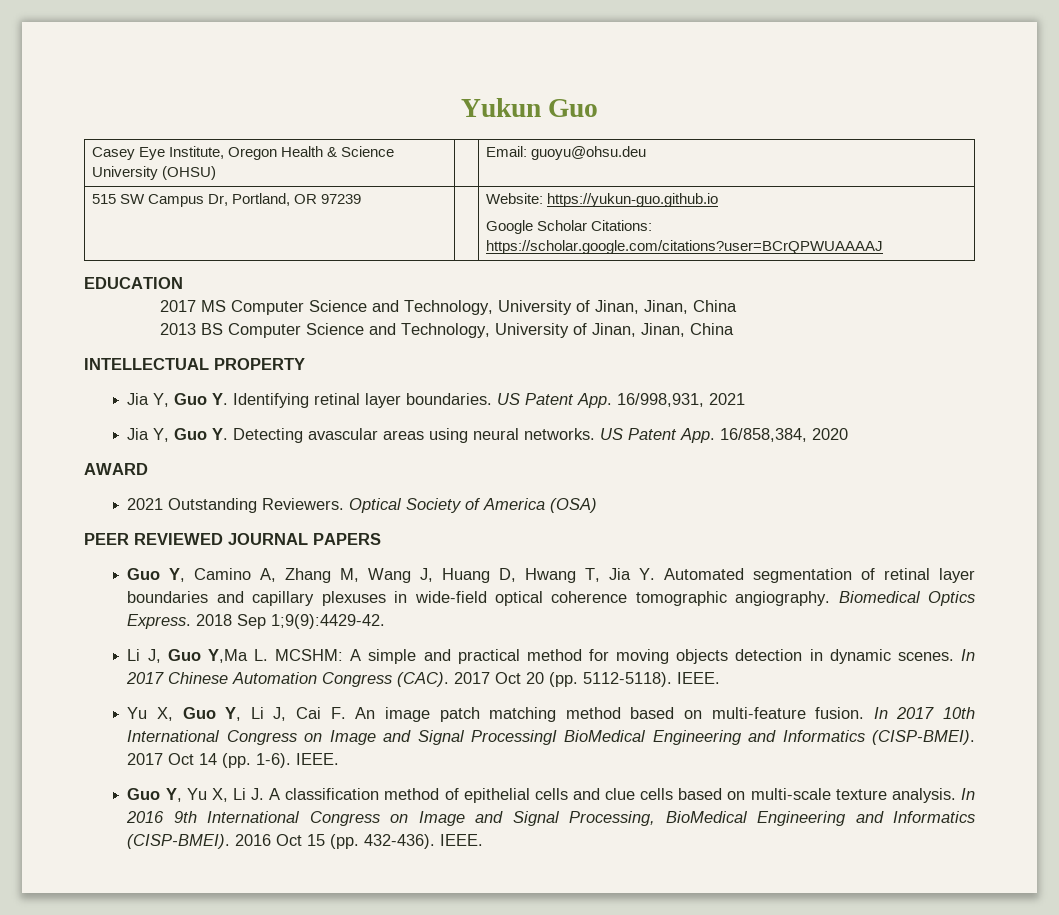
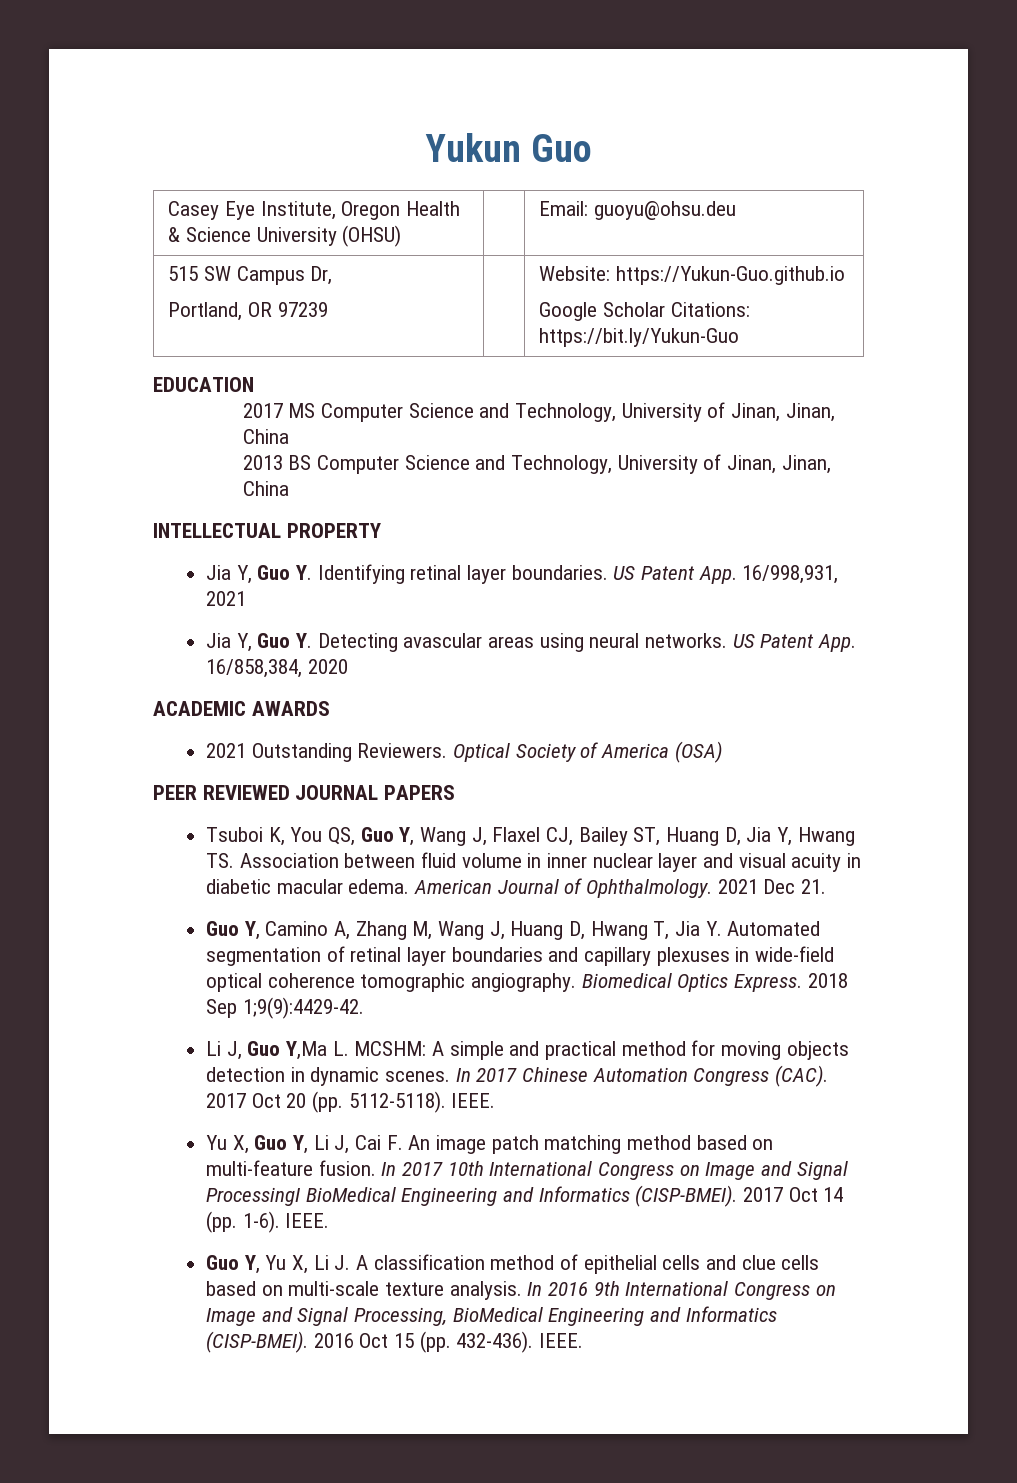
- 515 SW Campus Dr, Portland, OR 97239 | | Website: https://yukun-guo.github.io
- Google Scholar Citations: https://scholar.google.com/citations?user=BCrQPWUAAAAJ
+ 515 SW Campus Dr,
+ Portland, OR 97239 | | Website: https://Yukun-Guo.github.io
+ Google Scholar Citations: https://bit.ly/Yukun-Guo
- AWARD
+ ACADEMIC AWARDS
+ Tsuboi K, You QS, Guo Y, Wang J, Flaxel CJ, Bailey ST, Huang D, Jia Y, Hwang TS. Association between fluid volume in inner nuclear layer and visual acuity in diabetic macular edema. American Journal of Ophthalmology. 2021 Dec 21.

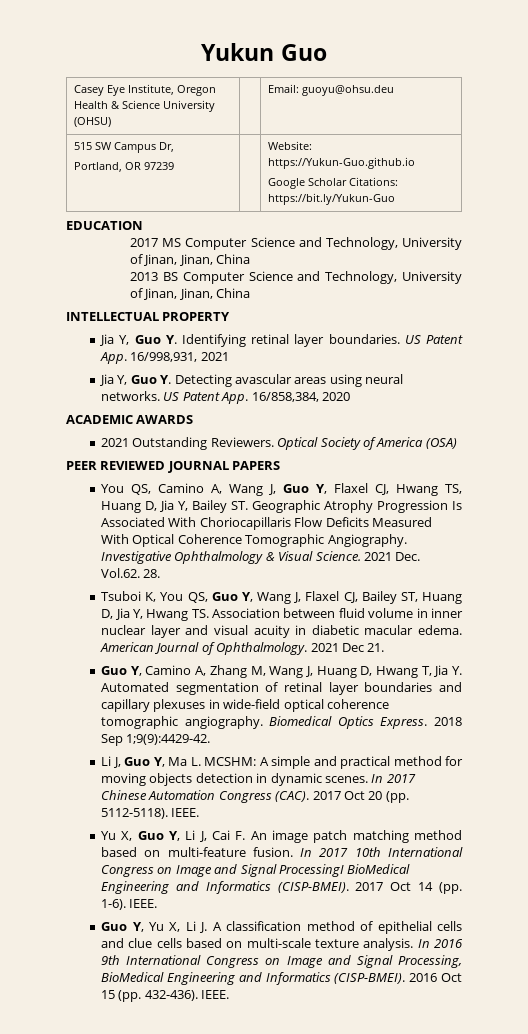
+ You QS, Camino A, Wang J, Guo Y, Flaxel CJ, Hwang TS, Huang D, Jia Y, Bailey ST. Geographic Atrophy Progression Is Associated With Choriocapillaris Flow Deficits Measured With Optical Coherence Tomographic Angiography. Investigative Ophthalmology & Visual Science. 2021 Dec. Vol.62. 28.
- Li J, Guo Y,Ma L. MCSHM: A simple and practical method for moving objects detection in dynamic scenes.
+ Li J, Guo Y, Ma L. MCSHM: A simple and practical method for moving objects detection in dynamic scenes.

